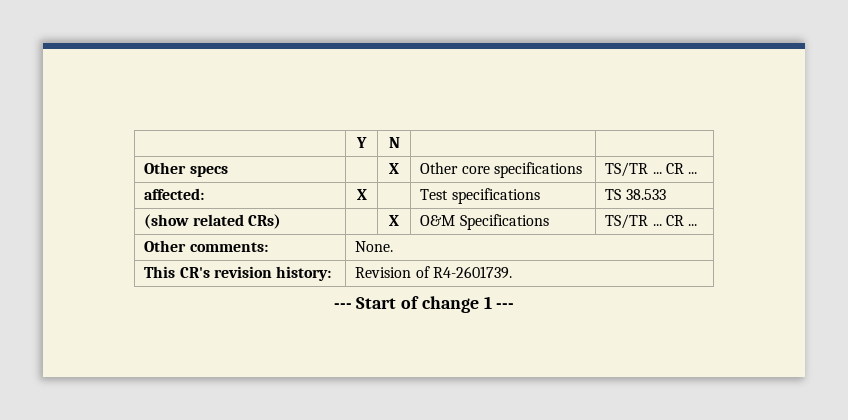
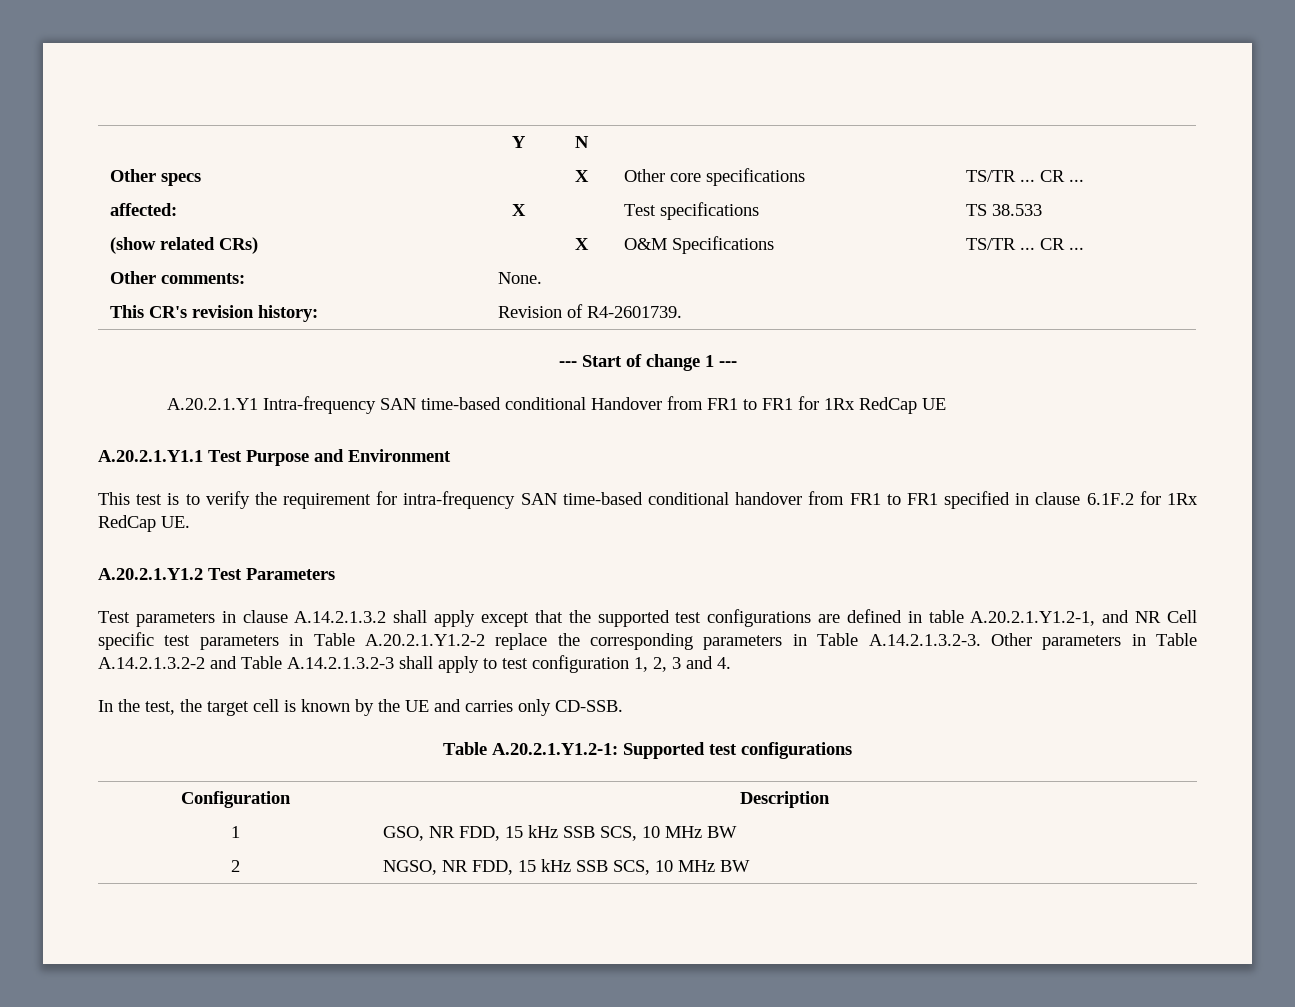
+ A.20.2.1.Y1 Intra-frequency SAN time-based conditional Handover from FR1 to FR1 for 1Rx RedCap UE
+ A.20.2.1.Y1.1 Test Purpose and Environment
+ This test is to verify the requirement for intra-frequency SAN time-based conditional handover from FR1 to FR1 specified in clause 6.1F.2 for 1Rx RedCap UE.
+ A.20.2.1.Y1.2 Test Parameters
+ Test parameters in clause A.14.2.1.3.2 shall apply except that the supported test configurations are defined in table A.20.2.1.Y1.2-1, and NR Cell specific test parameters in Table A.20.2.1.Y1.2-2 replace the corresponding parameters in Table A.14.2.1.3.2-3. Other parameters in Table A.14.2.1.3.2-2 and Table A.14.2.1.3.2-3 shall apply to test configuration 1, 2, 3 and 4.
+ In the test, the target cell is known by the UE and carries only CD-SSB.
+ Table A.20.2.1.Y1.2-1: Supported test configurations
+ Configuration | Description
+ 1 | GSO, NR FDD, 15 kHz SSB SCS, 10 MHz BW
+ 2 | NGSO, NR FDD, 15 kHz SSB SCS, 10 MHz BW

